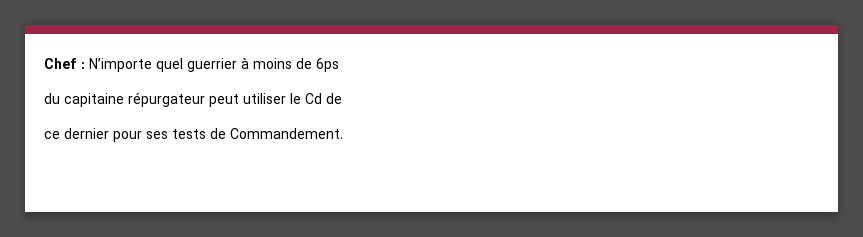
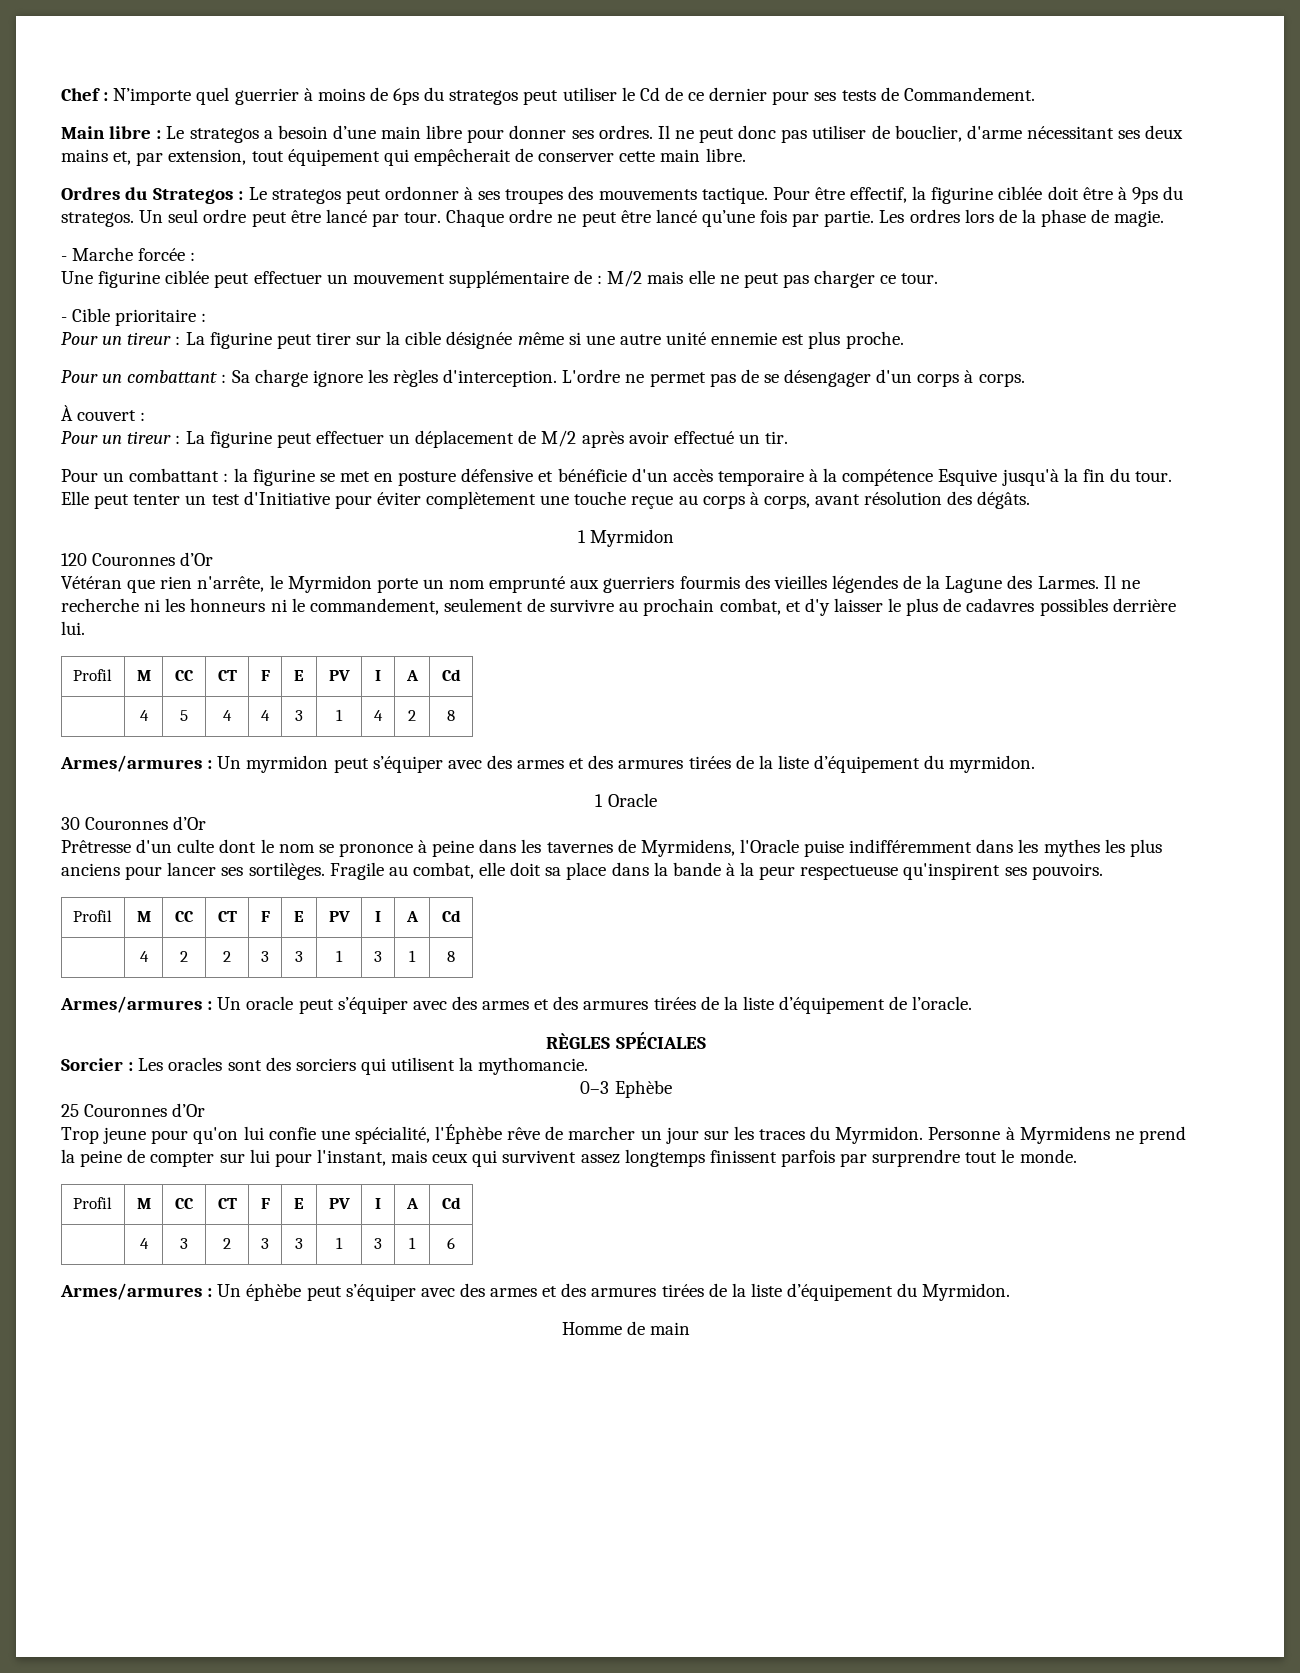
- Chef : N’importe quel guerrier à moins de 6ps
- du capitaine répurgateur peut utiliser le Cd de
- ce dernier pour ses tests de Commandement.
+ Chef : N’importe quel guerrier à moins de 6ps du strategos peut utiliser le Cd de ce dernier pour ses tests de Commandement.
+ Main libre : Le strategos a besoin d’une main libre pour donner ses ordres. Il ne peut donc pas utiliser de bouclier, d'arme nécessitant ses deux mains et, par extension, tout équipement qui empêcherait de conserver cette main libre.
+ Ordres du Strategos : Le strategos peut ordonner à ses troupes des mouvements tactique. Pour être effectif, la figurine ciblée doit être à 9ps du strategos. Un seul ordre peut être lancé par tour. Chaque ordre ne peut être lancé qu’une fois par partie. Les ordres lors de la phase de magie.
+ - Marche forcée :
+ Une figurine ciblée peut effectuer un mouvement supplémentaire de : M/2 mais elle ne peut pas charger ce tour.
+ - Cible prioritaire :
+ Pour un tireur : La figurine peut tirer sur la cible désignée même si une autre unité ennemie est plus proche.
+ Pour un combattant : Sa charge ignore les règles d'interception. L'ordre ne permet pas de se désengager d'un corps à corps.
+ À couvert :
+ Pour un tireur : La figurine peut effectuer un déplacement de M/2 après avoir effectué un tir.
+ Pour un combattant : la figurine se met en posture défensive et bénéficie d'un accès temporaire à la compétence Esquive jusqu'à la fin du tour. Elle peut tenter un test d'Initiative pour éviter complètement une touche reçue au corps à corps, avant résolution des dégâts.
+ 1 Myrmidon
+ 120 Couronnes d’Or
+ Vétéran que rien n'arrête, le Myrmidon porte un nom emprunté aux guerriers fourmis des vieilles légendes de la Lagune des Larmes. Il ne recherche ni les honneurs ni le commandement, seulement de survivre au prochain combat, et d'y laisser le plus de cadavres possibles derrière lui.
+ Profil | M | CC | CT | F | E | PV | I | A | Cd
+ | 4 | 5 | 4 | 4 | 3 | 1 | 4 | 2 | 8
+ Armes/armures : Un myrmidon peut s’équiper avec des armes et des armures tirées de la liste d’équipement du myrmidon.
+ 1 Oracle
+ 30 Couronnes d’Or
+ Prêtresse d'un culte dont le nom se prononce à peine dans les tavernes de Myrmidens, l'Oracle puise indifféremment dans les mythes les plus anciens pour lancer ses sortilèges. Fragile au combat, elle doit sa place dans la bande à la peur respectueuse qu'inspirent ses pouvoirs.
+ Profil | M | CC | CT | F | E | PV | I | A | Cd
+ | 4 | 2 | 2 | 3 | 3 | 1 | 3 | 1 | 8
+ Armes/armures : Un oracle peut s’équiper avec des armes et des armures tirées de la liste d’équipement de l’oracle.
+ RÈGLES SPÉCIALES
+ Sorcier : Les oracles sont des sorciers qui utilisent la mythomancie.
+ 0–3 Ephèbe
+ 25 Couronnes d’Or
+ Trop jeune pour qu'on lui confie une spécialité, l'Éphèbe rêve de marcher un jour sur les traces du Myrmidon. Personne à Myrmidens ne prend la peine de compter sur lui pour l'instant, mais ceux qui survivent assez longtemps finissent parfois par surprendre tout le monde.
+ Profil | M | CC | CT | F | E | PV | I | A | Cd
+ | 4 | 3 | 2 | 3 | 3 | 1 | 3 | 1 | 6
+ Armes/armures : Un éphèbe peut s’équiper avec des armes et des armures tirées de la liste d’équipement du Myrmidon.
+ Homme de main

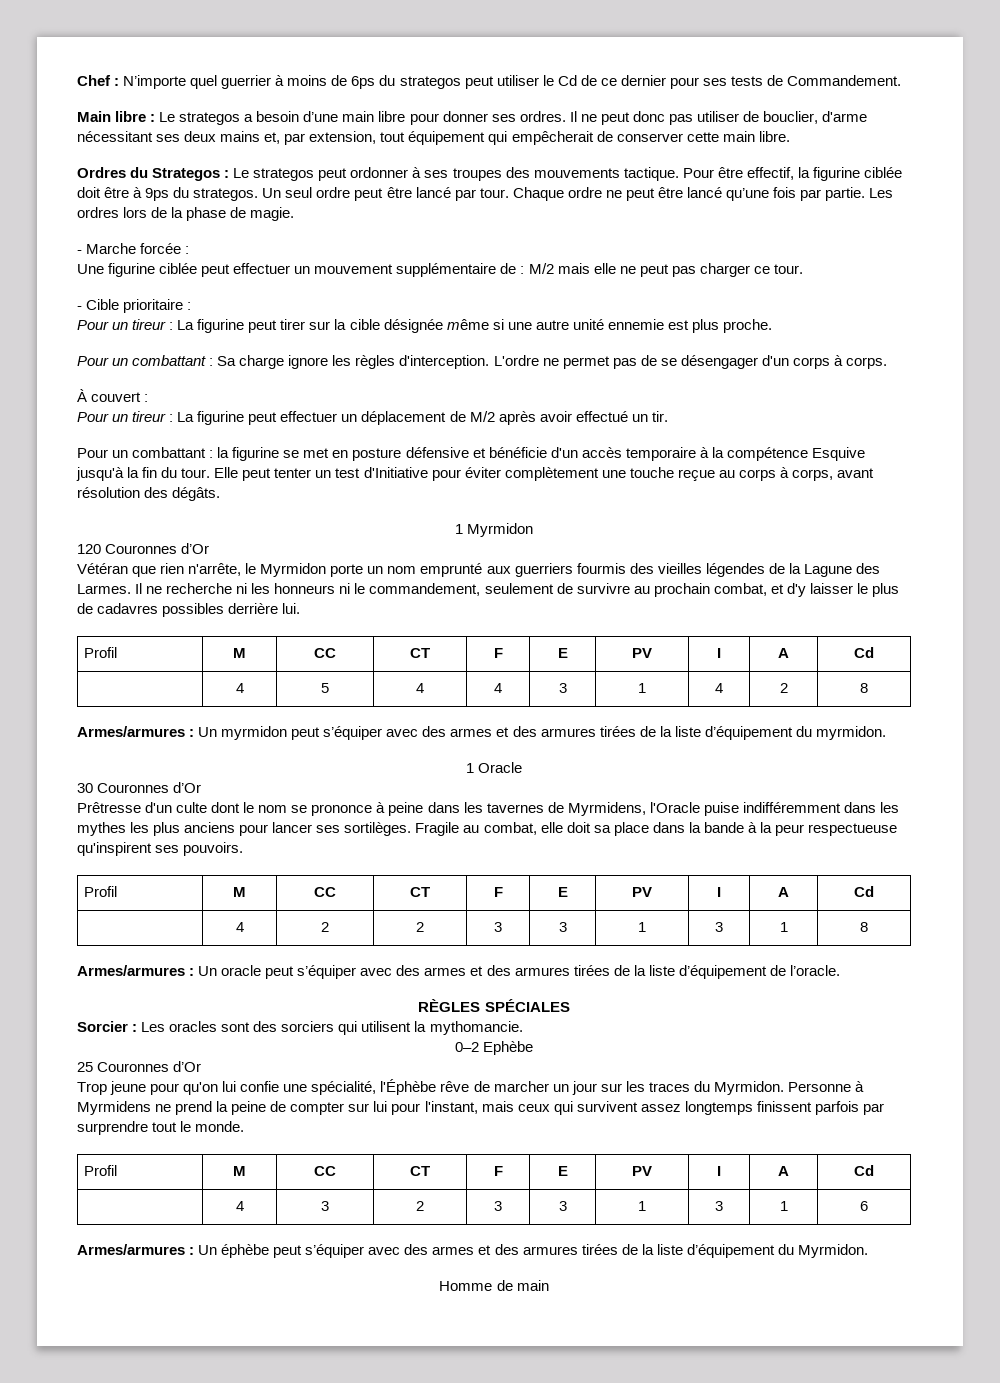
- 0–3 Ephèbe
+ 0–2 Ephèbe

